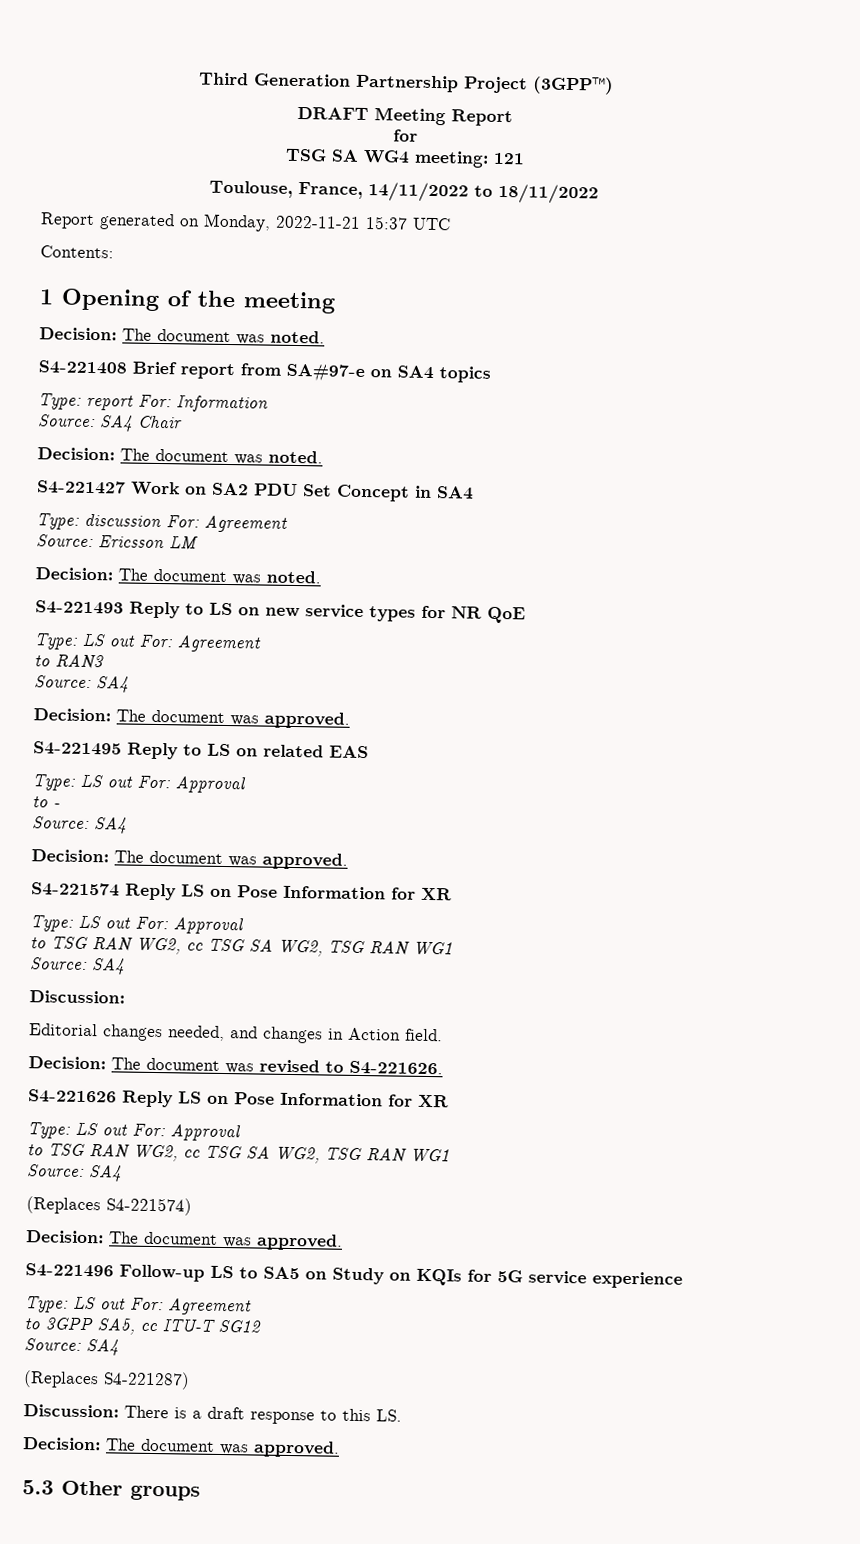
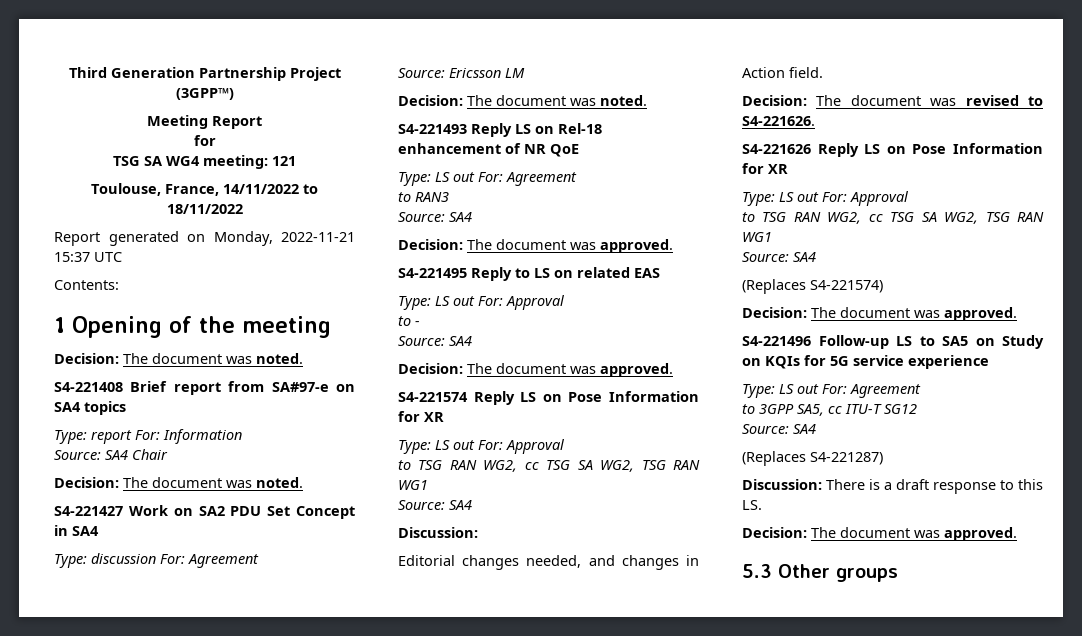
- DRAFT Meeting Report
+ Meeting Report
- S4-221493 Reply to LS on new service types for NR QoE
+ S4-221493 Reply LS on Rel-18 enhancement of NR QoE

